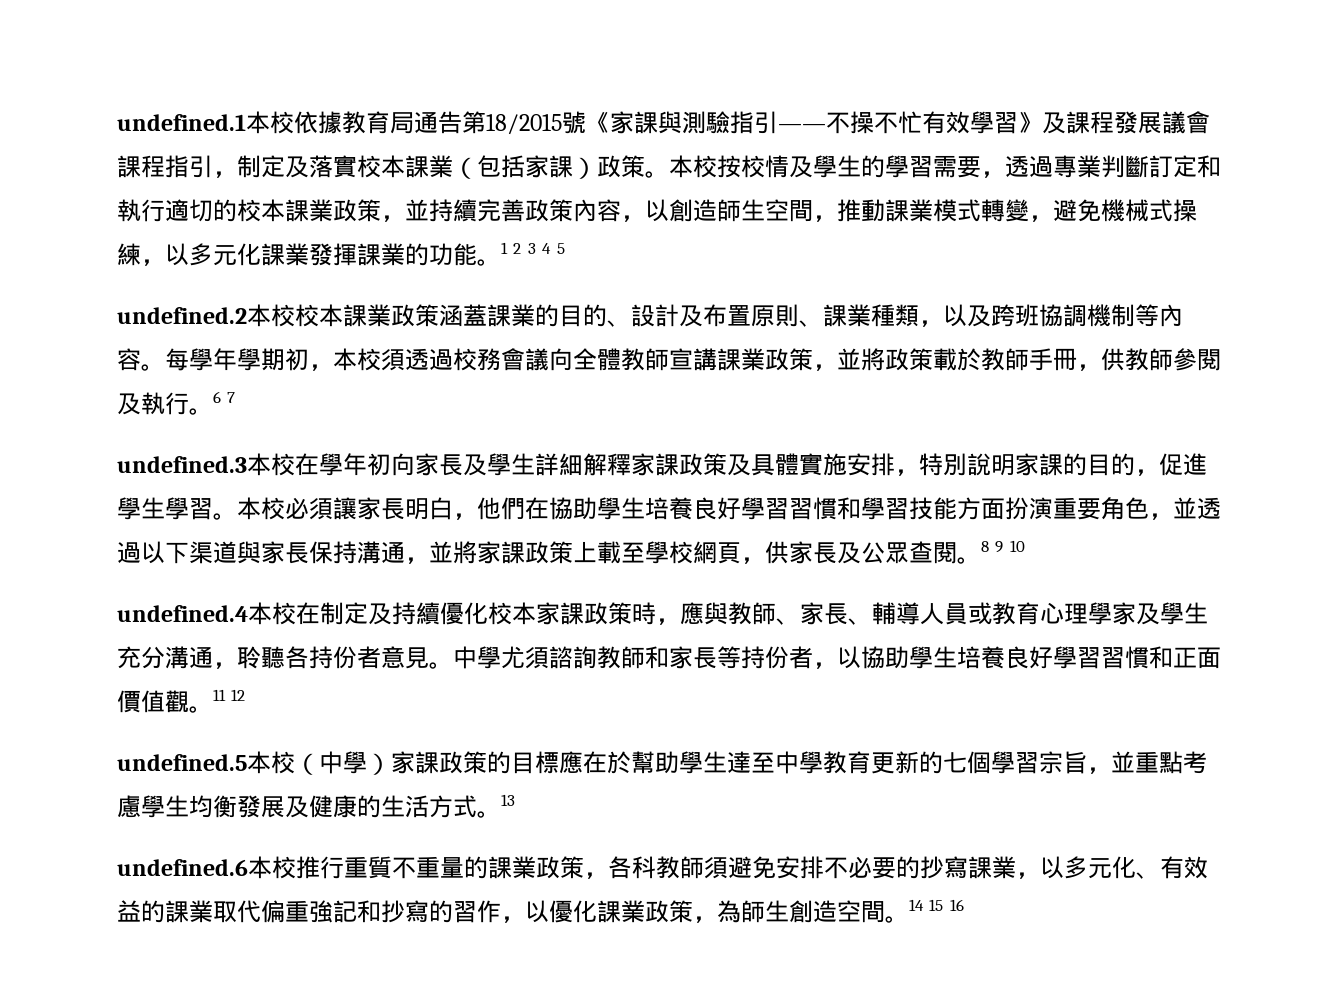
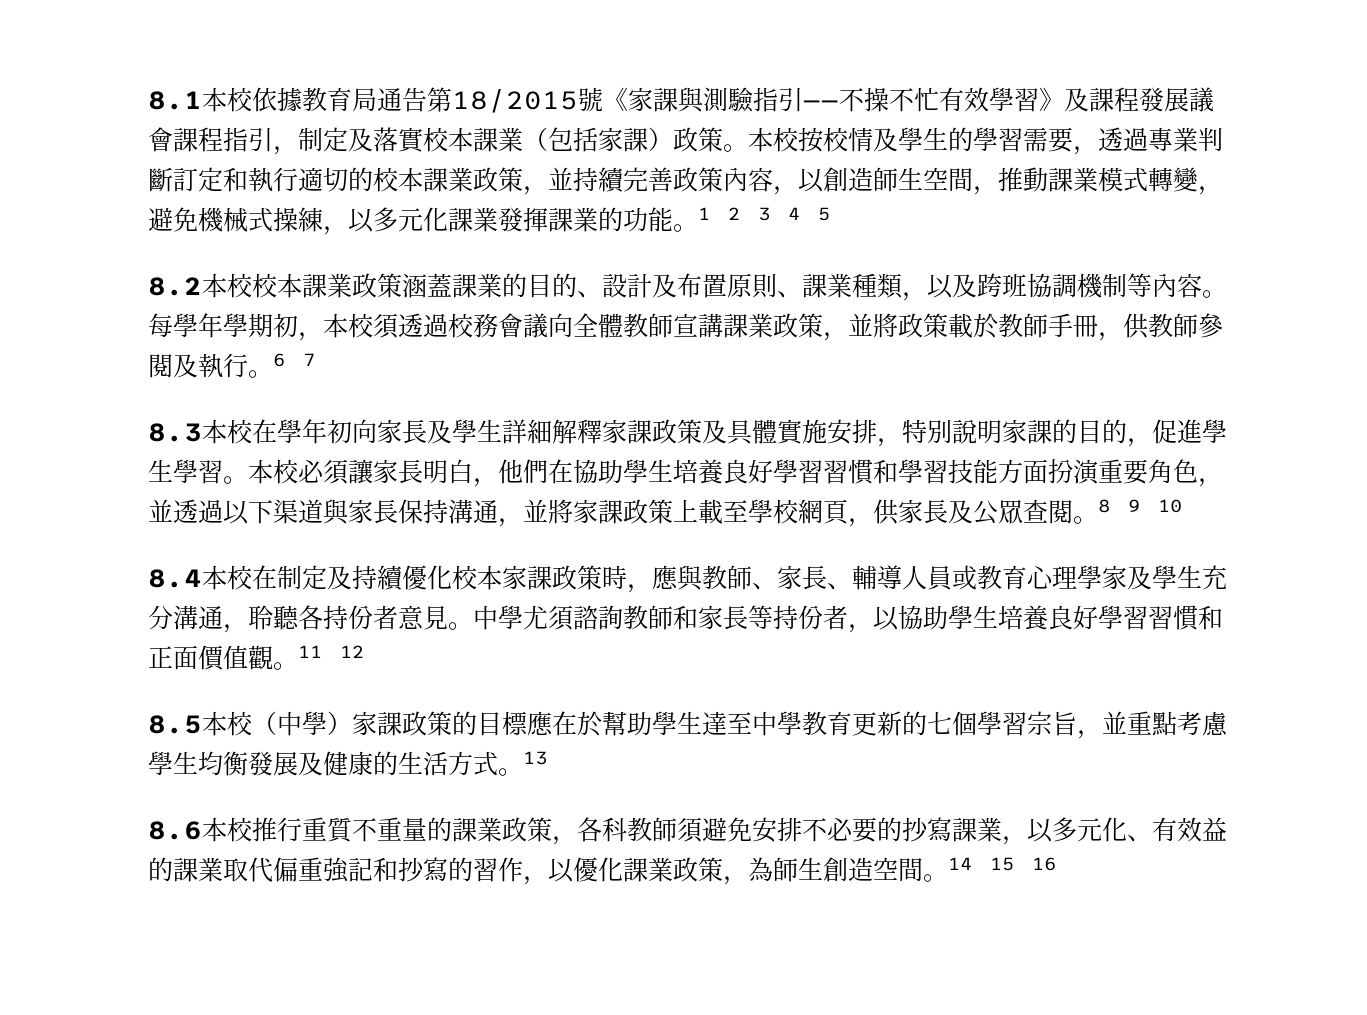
- undefined.1本校依據教育局通告第18/2015號《家課與測驗指引——不操不忙有效學習》及課程發展議會課程指引，制定及落實校本課業（包括家課）政策。
+ 8.1本校依據教育局通告第18/2015號《家課與測驗指引——不操不忙有效學習》及課程發展議會課程指引，制定及落實校本課業（包括家課）政策。
- undefined.2本校校本課業政策涵蓋課業的目的、設計及布置原則、課業種類，以及跨班協調機制等內容。
+ 8.2本校校本課業政策涵蓋課業的目的、設計及布置原則、課業種類，以及跨班協調機制等內容。
- undefined.3本校在學年初向家長及學生詳細解釋家課政策及具體實施安排，特別說明家課的目的，促進學生學習。
+ 8.3本校在學年初向家長及學生詳細解釋家課政策及具體實施安排，特別說明家課的目的，促進學生學習。
- undefined.4本校在制定及持續優化校本家課政策時，應與教師、家長、輔導人員或教育心理學家及學生充分溝通，聆聽各持份者意見。
+ 8.4本校在制定及持續優化校本家課政策時，應與教師、家長、輔導人員或教育心理學家及學生充分溝通，聆聽各持份者意見。
- undefined.5本校（中學）家課政策的目標應在於幫助學生達至中學教育更新的七個學習宗旨，並重點考慮學生均衡發展及健康的生活方式。
+ 8.5本校（中學）家課政策的目標應在於幫助學生達至中學教育更新的七個學習宗旨，並重點考慮學生均衡發展及健康的生活方式。
- undefined.6本校推行重質不重量的課業政策，各科教師須避免安排不必要的抄寫課業，以多元化、有效益的課業取代偏重強記和抄寫的習作，以優化課業政策，為師生創造空間。
+ 8.6本校推行重質不重量的課業政策，各科教師須避免安排不必要的抄寫課業，以多元化、有效益的課業取代偏重強記和抄寫的習作，以優化課業政策，為師生創造空間。

